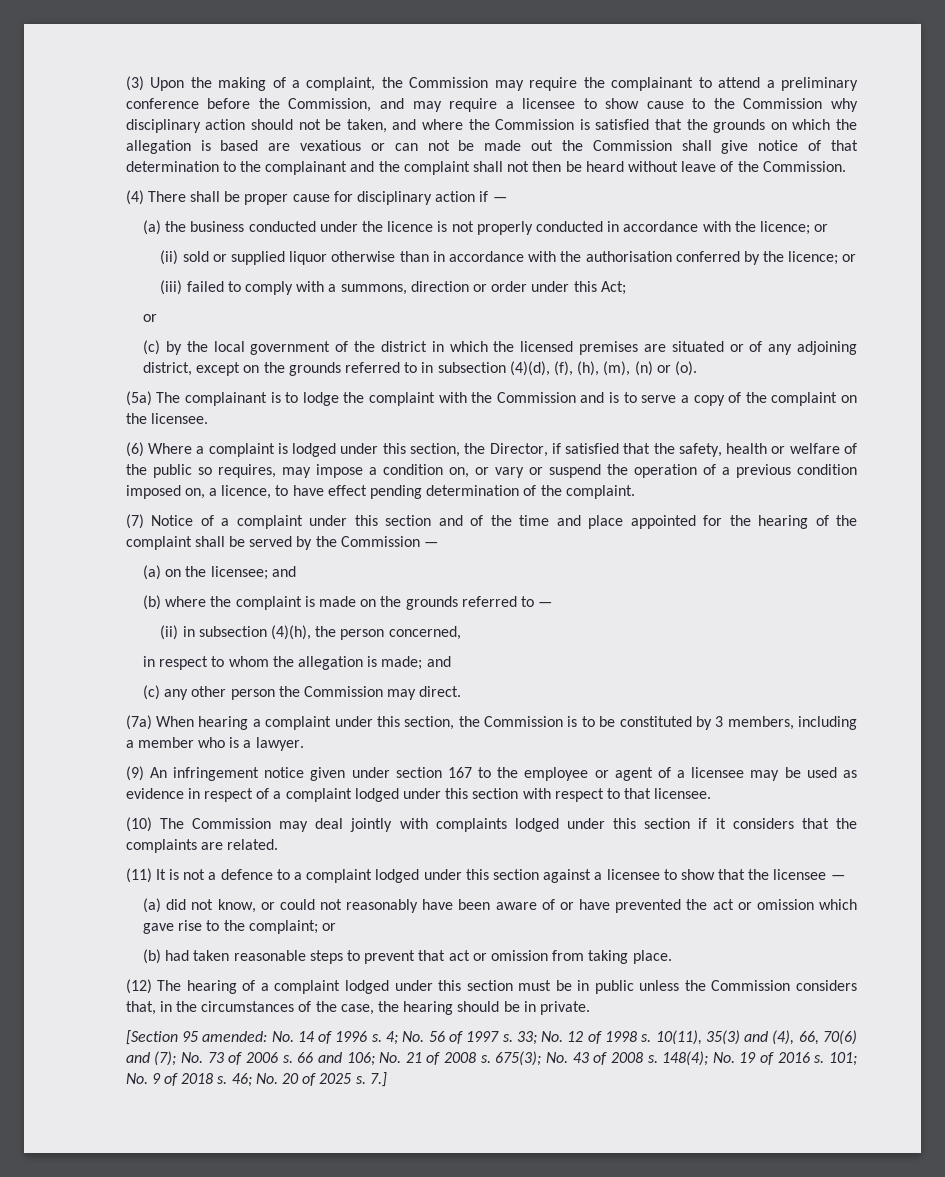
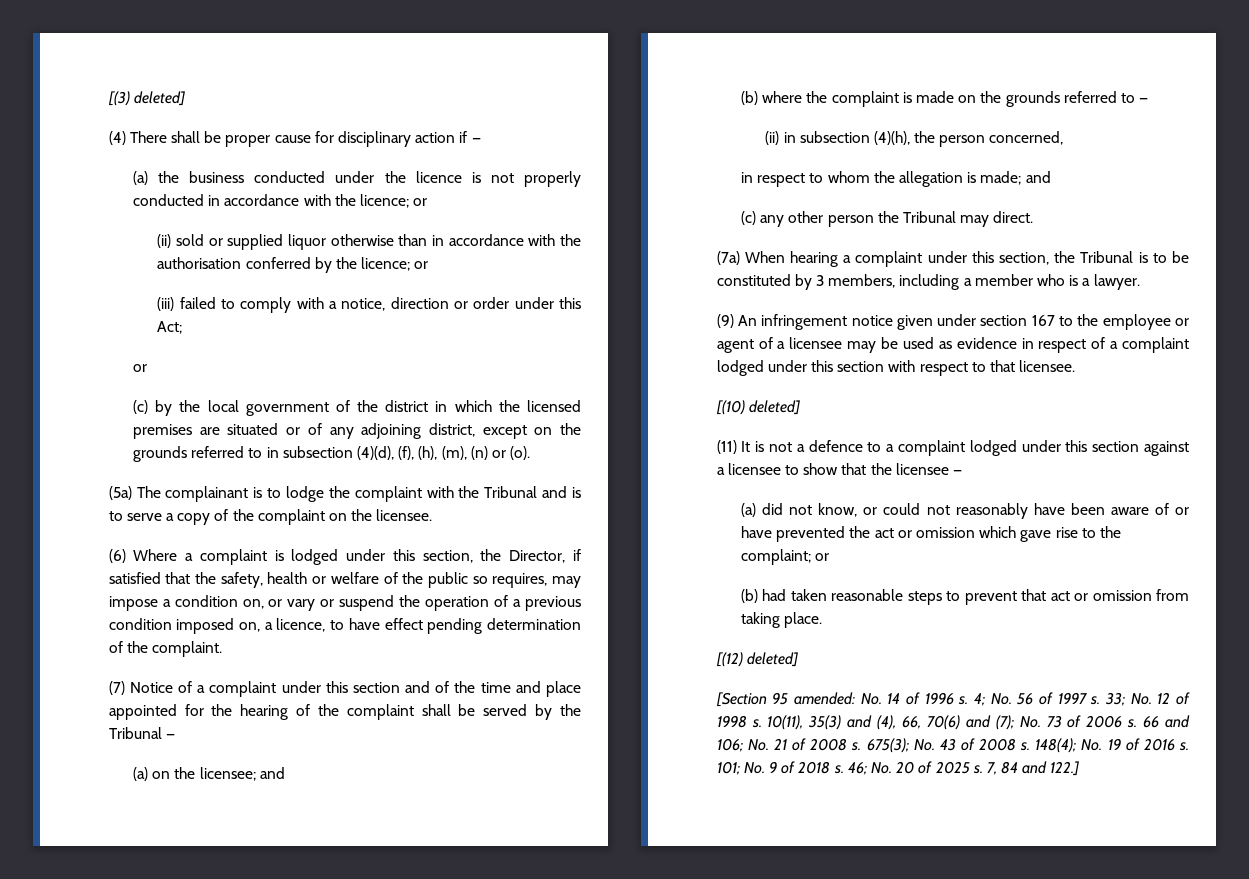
- (3) Upon the making of a complaint, the Commission may require the complainant to attend a preliminary conference before the Commission, and may require a licensee to show cause to the Commission why disciplinary action should not be taken, and where the Commission is satisfied that the grounds on which the allegation is based are vexatious or can not be made out the Commission shall give notice of that determination to the complainant and the complaint shall not then be heard without leave of the Commission.
+ [(3) deleted]
- (iii) failed to comply with a summons, direction or order under this Act;
+ (iii) failed to comply with a notice, direction or order under this Act;
- (5a) The complainant is to lodge the complaint with the Commission and is to serve a copy of the complaint on the licensee.
+ (5a) The complainant is to lodge the complaint with the Tribunal and is to serve a copy of the complaint on the licensee.
- (7) Notice of a complaint under this section and of the time and place appointed for the hearing of the complaint shall be served by the Commission —
+ (7) Notice of a complaint under this section and of the time and place appointed for the hearing of the complaint shall be served by the Tribunal —
- (c) any other person the Commission may direct.
+ (c) any other person the Tribunal may direct.
- (7a) When hearing a complaint under this section, the Commission is to be constituted by 3 members, including a member who is a lawyer.
+ (7a) When hearing a complaint under this section, the Tribunal is to be constituted by 3 members, including a member who is a lawyer.
- (10) The Commission may deal jointly with complaints lodged under this section if it considers that the complaints are related.
+ [(10) deleted]
- (12) The hearing of a complaint lodged under this section must be in public unless the Commission considers that, in the circumstances of the case, the hearing should be in private.
+ [(12) deleted]
- 7.]
+ 7, 84 and 122.]

